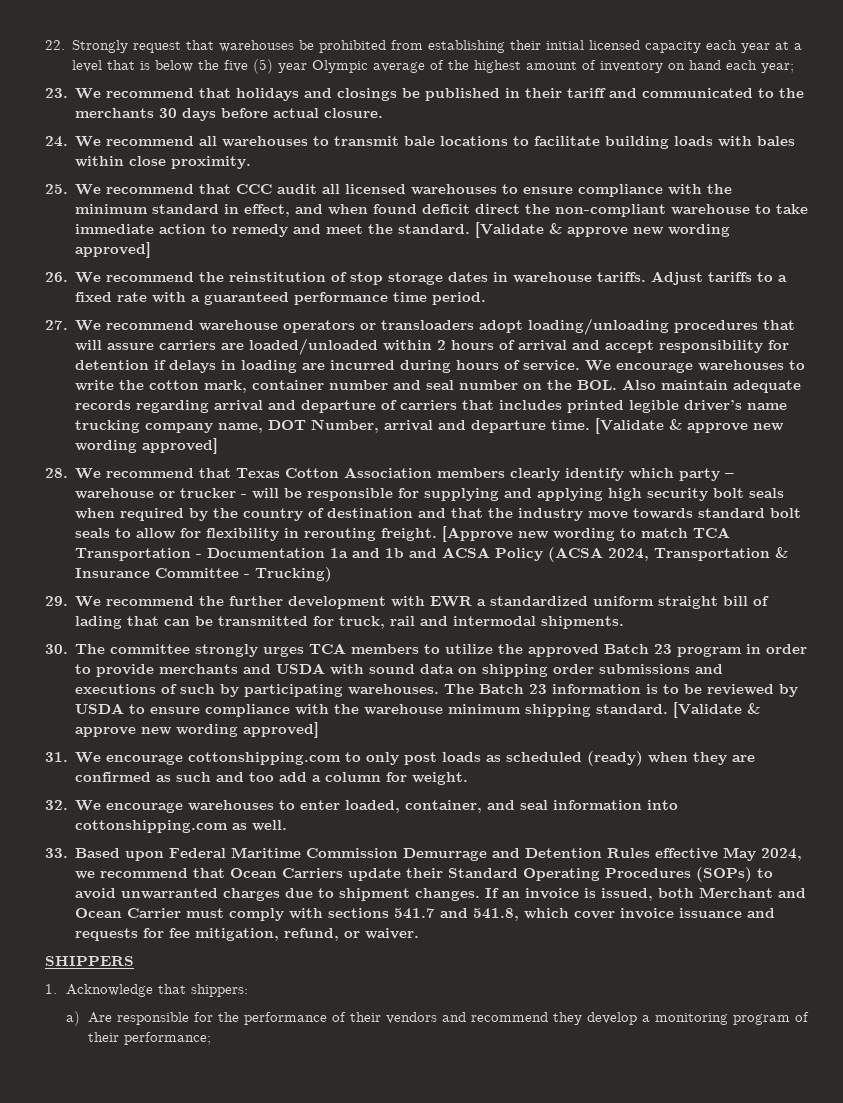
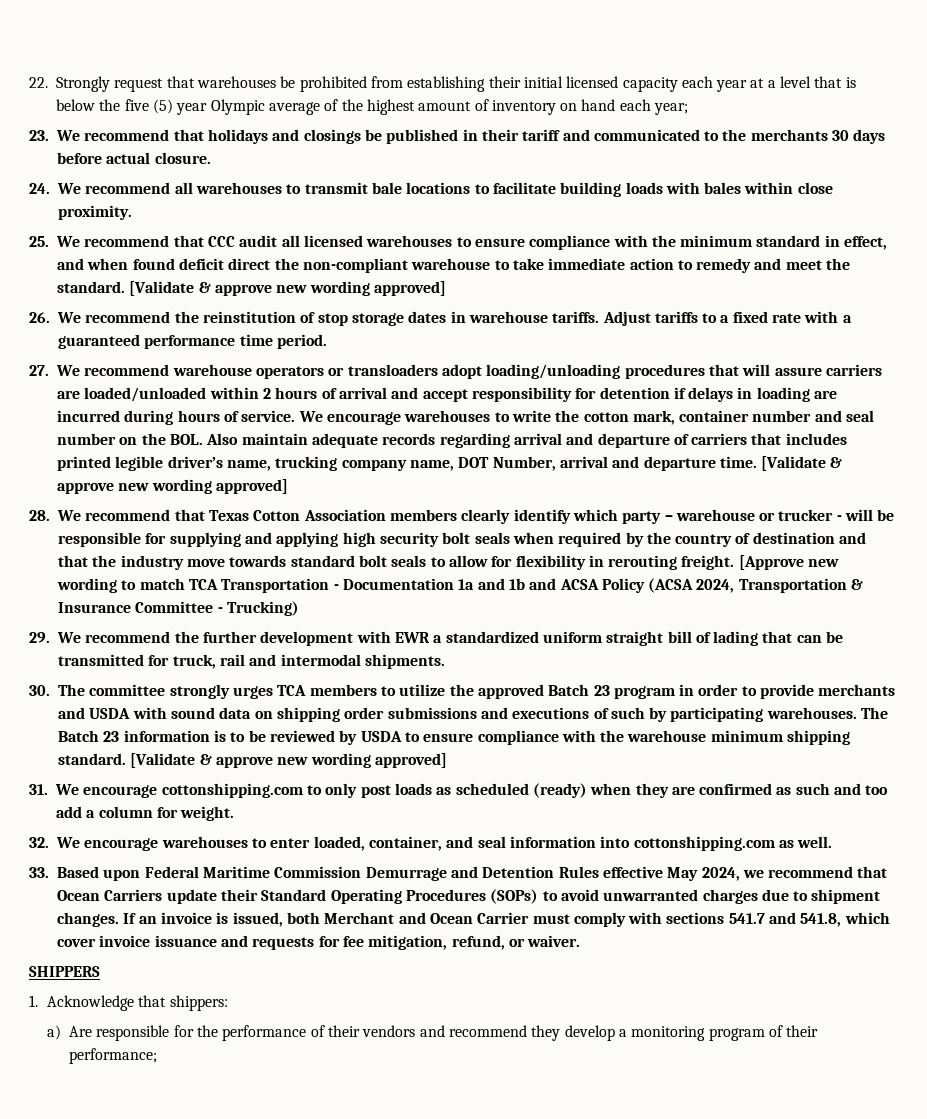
- We encourage warehouses to write the cotton mark, container number and seal number on the BOL. Also maintain adequate records regarding arrival and departure of carriers that includes printed legible driver’s name trucking company name, DOT Number, arrival and departure time.
+ We encourage warehouses to write the cotton mark, container number and seal number on the BOL. Also maintain adequate records regarding arrival and departure of carriers that includes printed legible driver’s name, trucking company name, DOT Number, arrival and departure time.

